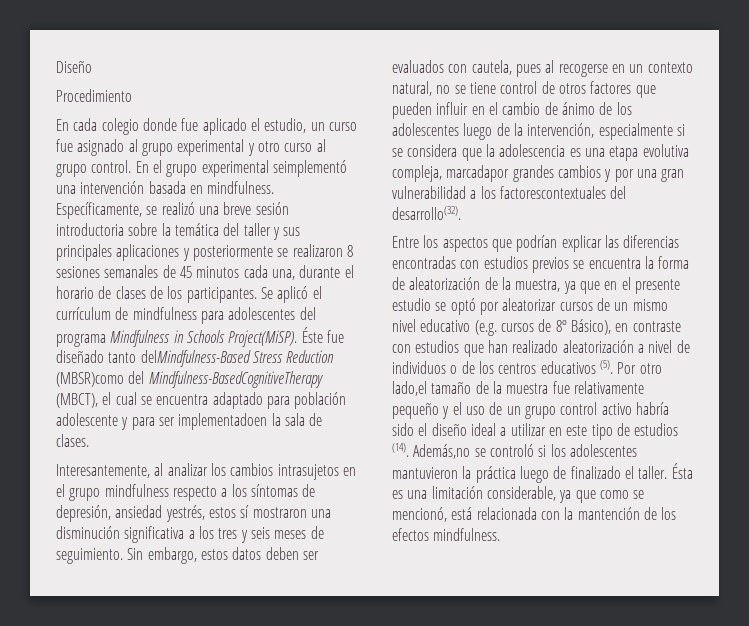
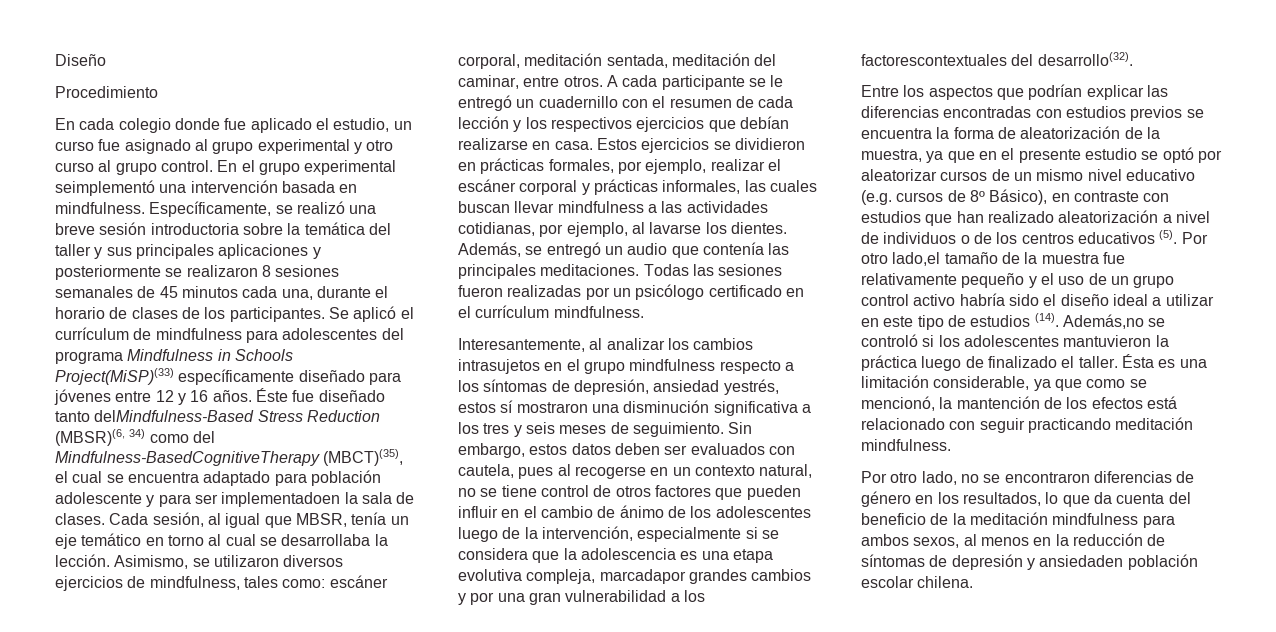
- Se aplicó el currículum de mindfulness para adolescentes del programa Mindfulness in Schools Project(MiSP).
+ Se aplicó el currículum de mindfulness para adolescentes del programa Mindfulness in Schools Project(MiSP)(33) específicamente diseñado para jóvenes entre 12 y 16 años.
- Éste fue diseñado tanto delMindfulness-Based Stress Reduction (MBSR)como del Mindfulness-BasedCognitiveTherapy (MBCT), el cual se encuentra adaptado para población adolescente y para ser implementadoen la sala de clases.
+ Éste fue diseñado tanto delMindfulness-Based Stress Reduction (MBSR)(6, 34) como del Mindfulness-BasedCognitiveTherapy (MBCT)(35), el cual se encuentra adaptado para población adolescente y para ser implementadoen la sala de clases. Cada sesión, al igual que MBSR, tenía un eje temático en torno al cual se desarrollaba la lección. Asimismo, se utilizaron diversos ejercicios de mindfulness, tales como: escáner corporal, meditación sentada, meditación del caminar, entre otros. A cada participante se le entregó un cuadernillo con el resumen de cada lección y los respectivos ejercicios que debían realizarse en casa. Estos ejercicios se dividieron en prácticas formales, por ejemplo, realizar el escáner corporal y prácticas informales, las cuales buscan llevar mindfulness a las actividades cotidianas, por ejemplo, al lavarse los dientes. Además, se entregó un audio que contenía las principales meditaciones. Todas las sesiones fueron realizadas por un psicólogo certificado en el currículum mindfulness.
- Ésta es una limitación considerable, ya que como se mencionó, está relacionada con la mantención de los efectos mindfulness.
+ Ésta es una limitación considerable, ya que como se mencionó, la mantención de los efectos está relacionado con seguir practicando meditación mindfulness.
+ Por otro lado, no se encontraron diferencias de género en los resultados, lo que da cuenta del beneficio de la meditación mindfulness para ambos sexos, al menos en la reducción de síntomas de depresión y ansiedaden población escolar chilena.

